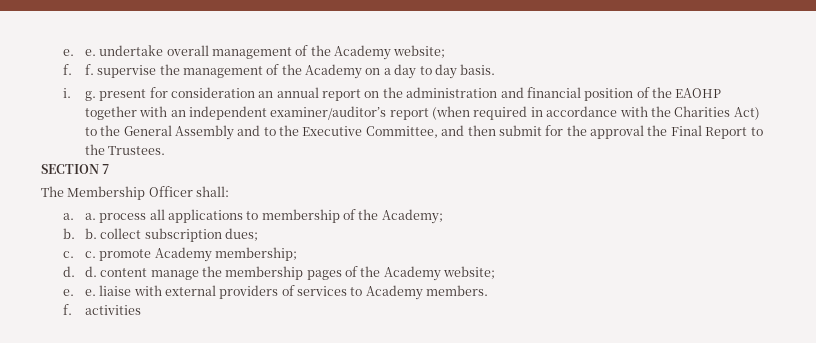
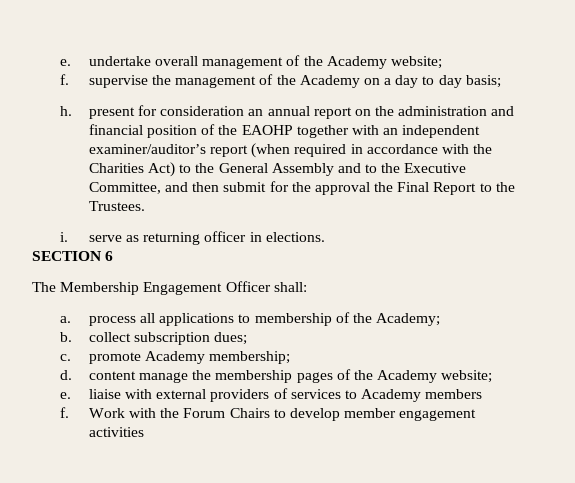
- e. e. undertake overall management of the Academy website;
+ e. undertake overall management of the Academy website;
- f. f. supervise the management of the Academy on a day to day basis.
- i. g. present for consideration an annual report on the administration and financial position of the EAOHP together with an independent examiner/auditor’s report (when required in accordance with the Charities Act) to the General Assembly and to the Executive Committee, and then submit for the approval the Final Report to the Trustees.
+ f. supervise the management of the Academy on a day to day basis;
+ h. present for consideration an annual report on the administration and financial position of the EAOHP together with an independent examiner/auditor’s report (when required in accordance with the Charities Act) to the General Assembly and to the Executive Committee, and then submit for the approval the Final Report to the Trustees.
+ i. serve as returning officer in elections.
- SECTION 7
+ SECTION 6
- The Membership Officer shall:
+ The Membership Engagement Officer shall:
- a. a. process all applications to membership of the Academy;
+ a. process all applications to membership of the Academy;
- b. b. collect subscription dues;
+ b. collect subscription dues;
- c. c. promote Academy membership;
+ c. promote Academy membership;
- d. d. content manage the membership pages of the Academy website;
+ d. content manage the membership pages of the Academy website;
- e. e. liaise with external providers of services to Academy members.
- f. activities
+ e. liaise with external providers of services to Academy members
+ f. Work with the Forum Chairs to develop member engagement activities

